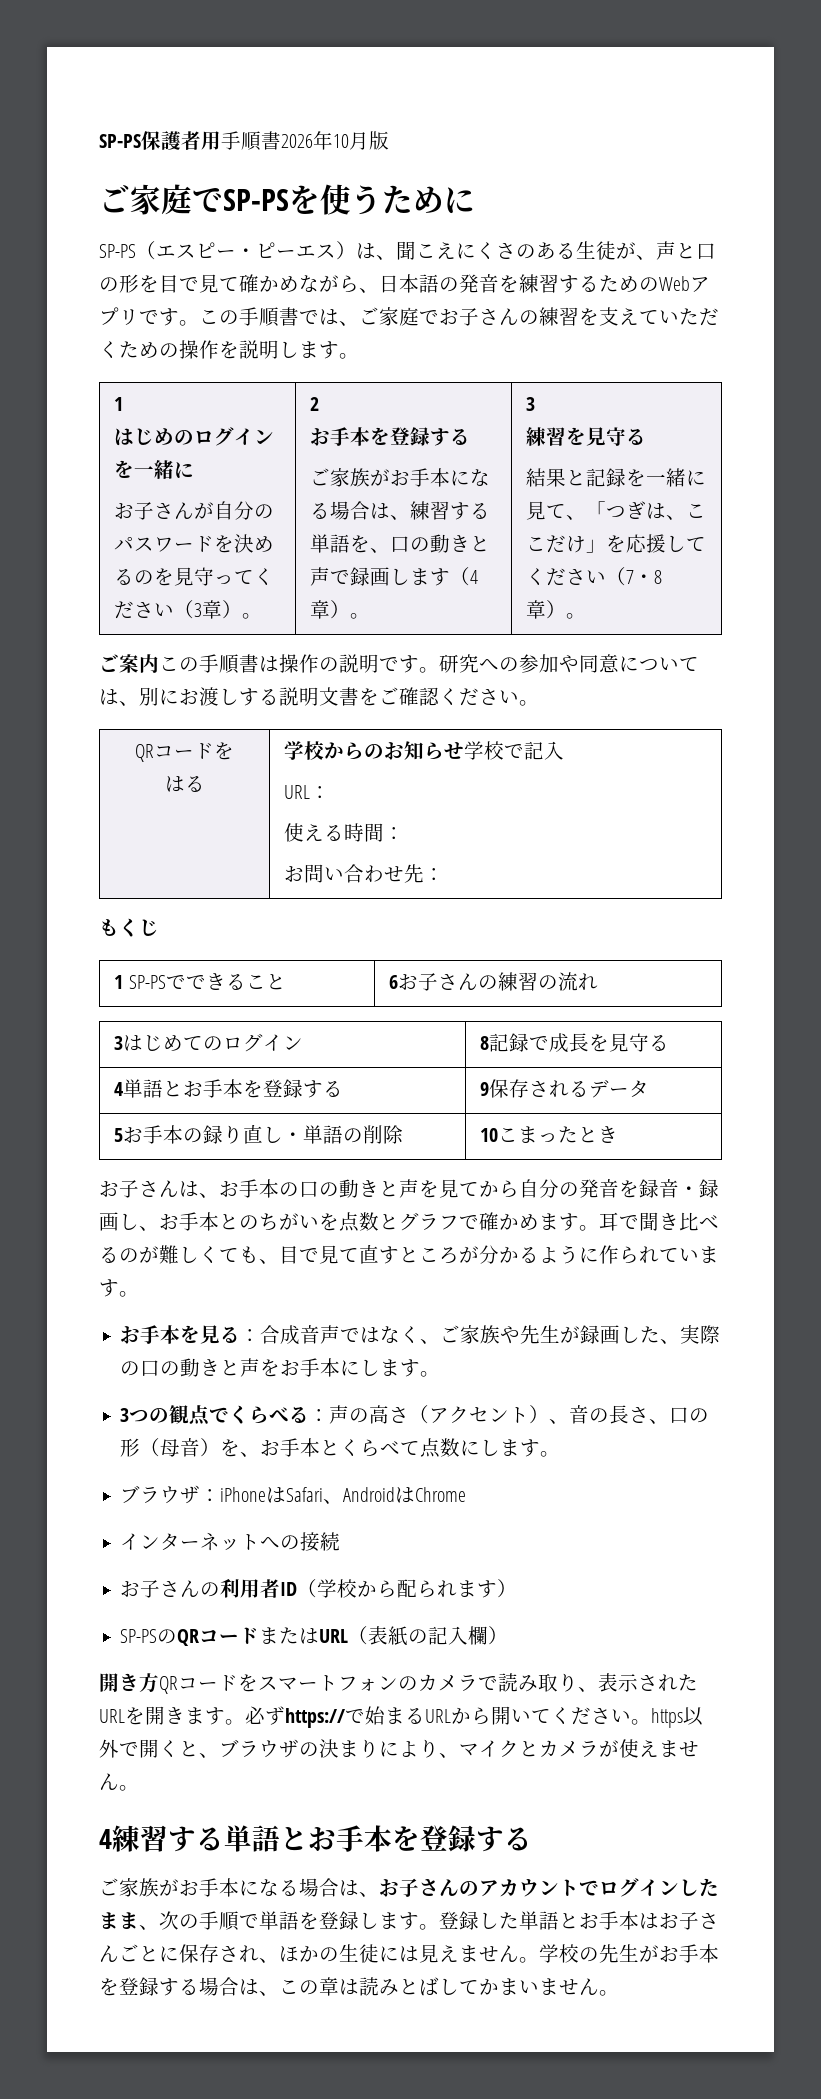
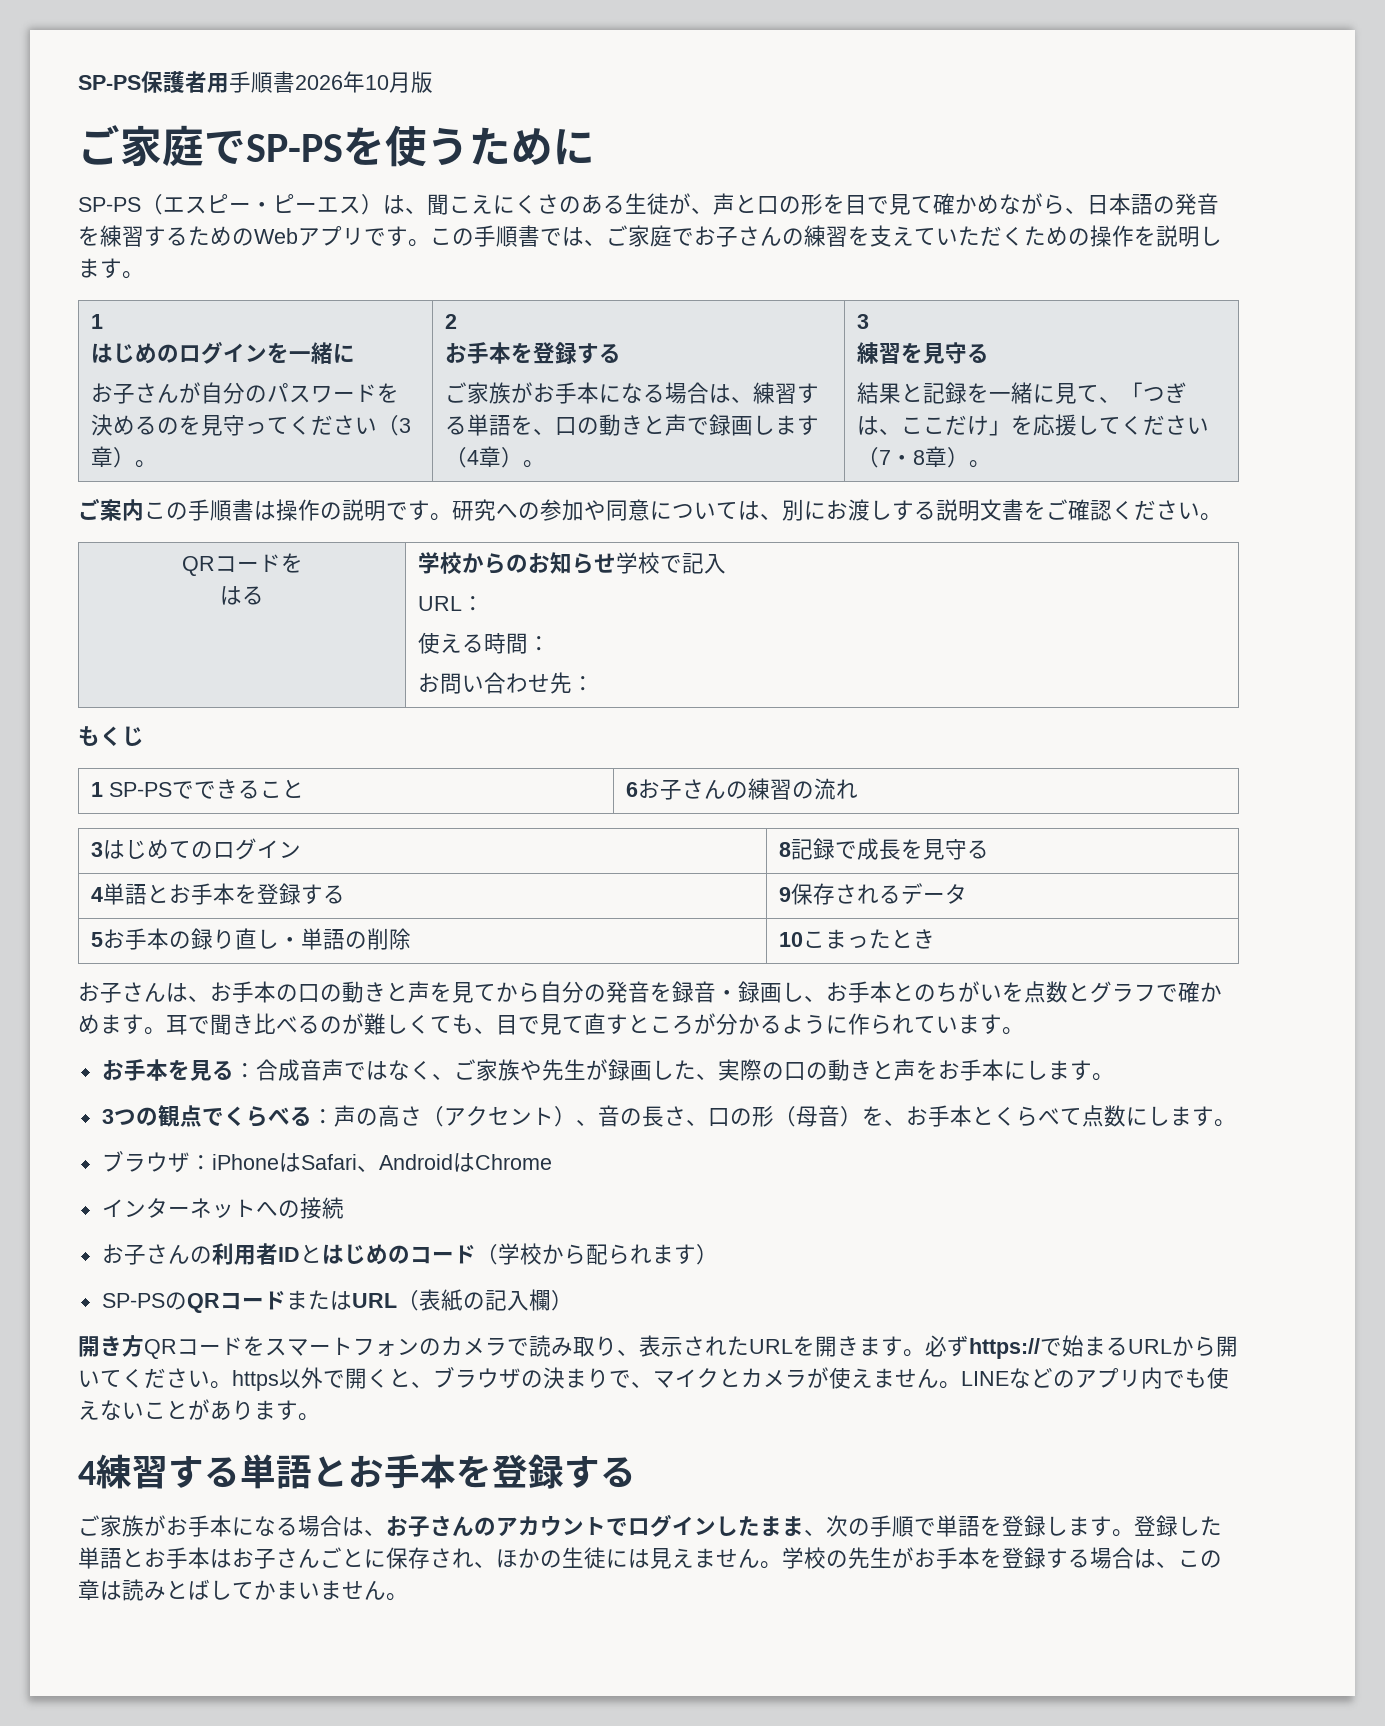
- お子さんの利用者ID（学校から配られます）
+ お子さんの利用者IDとはじめのコード（学校から配られます）
- 必ずhttps://で始まるURLから開いてください。https以外で開くと、ブラウザの決まりにより、マイクとカメラが使えません。
+ 必ずhttps://で始まるURLから開いてください。https以外で開くと、ブラウザの決まりで、マイクとカメラが使えません。LINEなどのアプリ内でも使えないことがあります。

